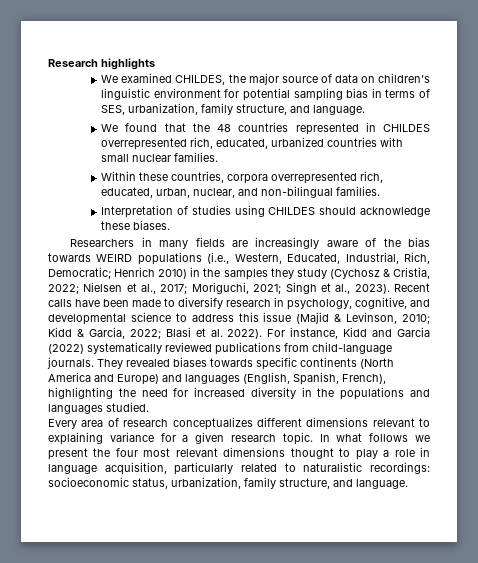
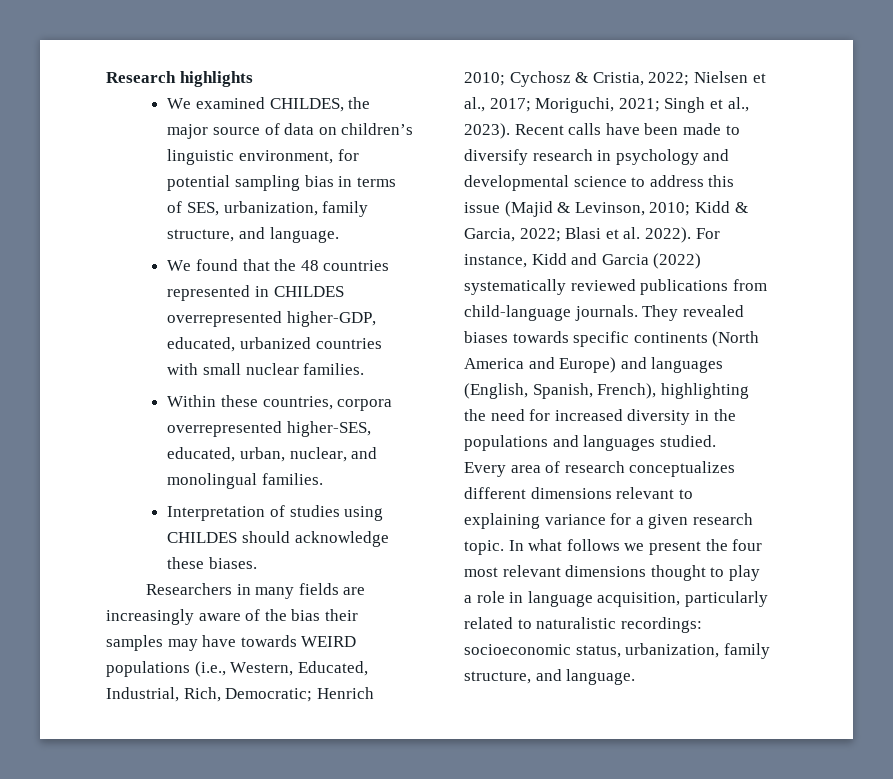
- We examined CHILDES, the major source of data on children’s linguistic environment for potential sampling bias in terms of SES, urbanization, family structure, and language.
+ We examined CHILDES, the major source of data on children’s linguistic environment, for potential sampling bias in terms of SES, urbanization, family structure, and language.
- We found that the 48 countries represented in CHILDES overrepresented rich, educated, urbanized countries with small nuclear families.
+ We found that the 48 countries represented in CHILDES overrepresented higher-GDP, educated, urbanized countries with small nuclear families.
- Within these countries, corpora overrepresented rich, educated, urban, nuclear, and non-bilingual families.
+ Within these countries, corpora overrepresented higher-SES, educated, urban, nuclear, and monolingual families.
- Researchers in many fields are increasingly aware of the bias towards WEIRD populations (i.e., Western, Educated, Industrial, Rich, Democratic; Henrich 2010) in the samples they study (Cychosz & Cristia, 2022; Nielsen et al., 2017; Moriguchi, 2021; Singh et al., 2023).
+ Researchers in many fields are increasingly aware of the bias their samples may have towards WEIRD populations (i.e., Western, Educated, Industrial, Rich, Democratic; Henrich 2010; Cychosz & Cristia, 2022; Nielsen et al., 2017; Moriguchi, 2021; Singh et al., 2023).
- Recent calls have been made to diversify research in psychology, cognitive, and developmental science to address this issue (Majid & Levinson, 2010; Kidd & Garcia, 2022; Blasi et al. 2022).
+ Recent calls have been made to diversify research in psychology and developmental science to address this issue (Majid & Levinson, 2010; Kidd & Garcia, 2022; Blasi et al. 2022).

